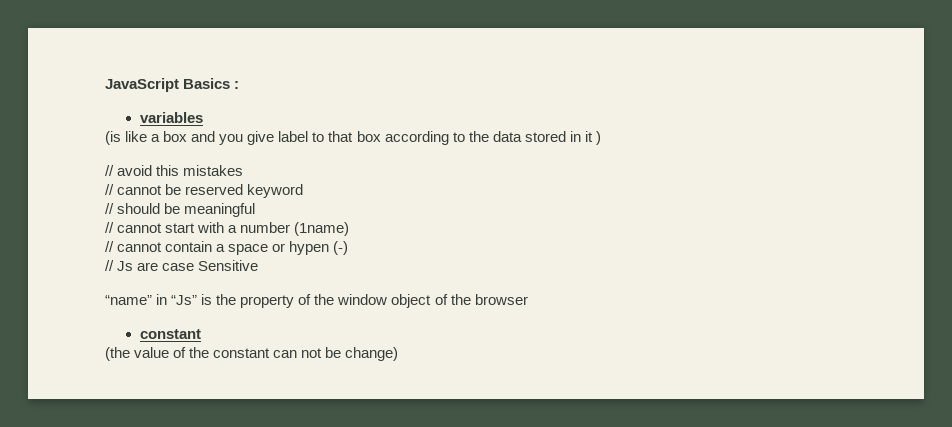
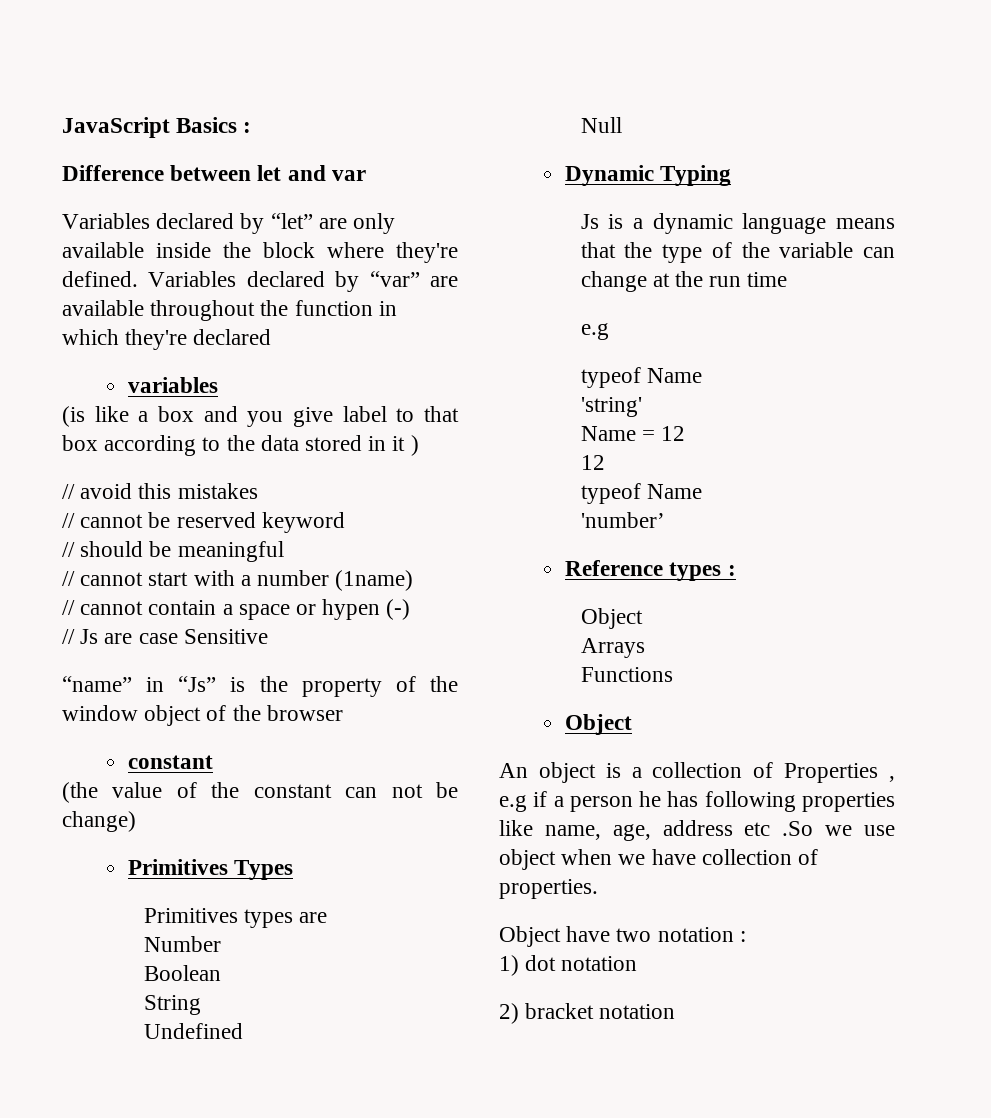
+ Difference between let and var
+ Variables declared by “let” are only available inside the block where they're defined. Variables declared by “var” are available throughout the function in which they're declared
+ Primitives Types
+ Primitives types are
+ Number
+ Boolean
+ String
+ Undefined
+ Null
+ Dynamic Typing
+ Js is a dynamic language means that the type of the variable can change at the run time
+ e.g
+ typeof Name
+ 'string'
+ Name = 12
+ 12
+ typeof Name
+ 'number’
+ Reference types :
+ Object
+ Arrays
+ Functions
+ Object
+ An object is a collection of Properties , e.g if a person he has following properties like name, age, address etc .So we use object when we have collection of properties.
+ Object have two notation :
+ 1) dot notation
+ 2) bracket notation

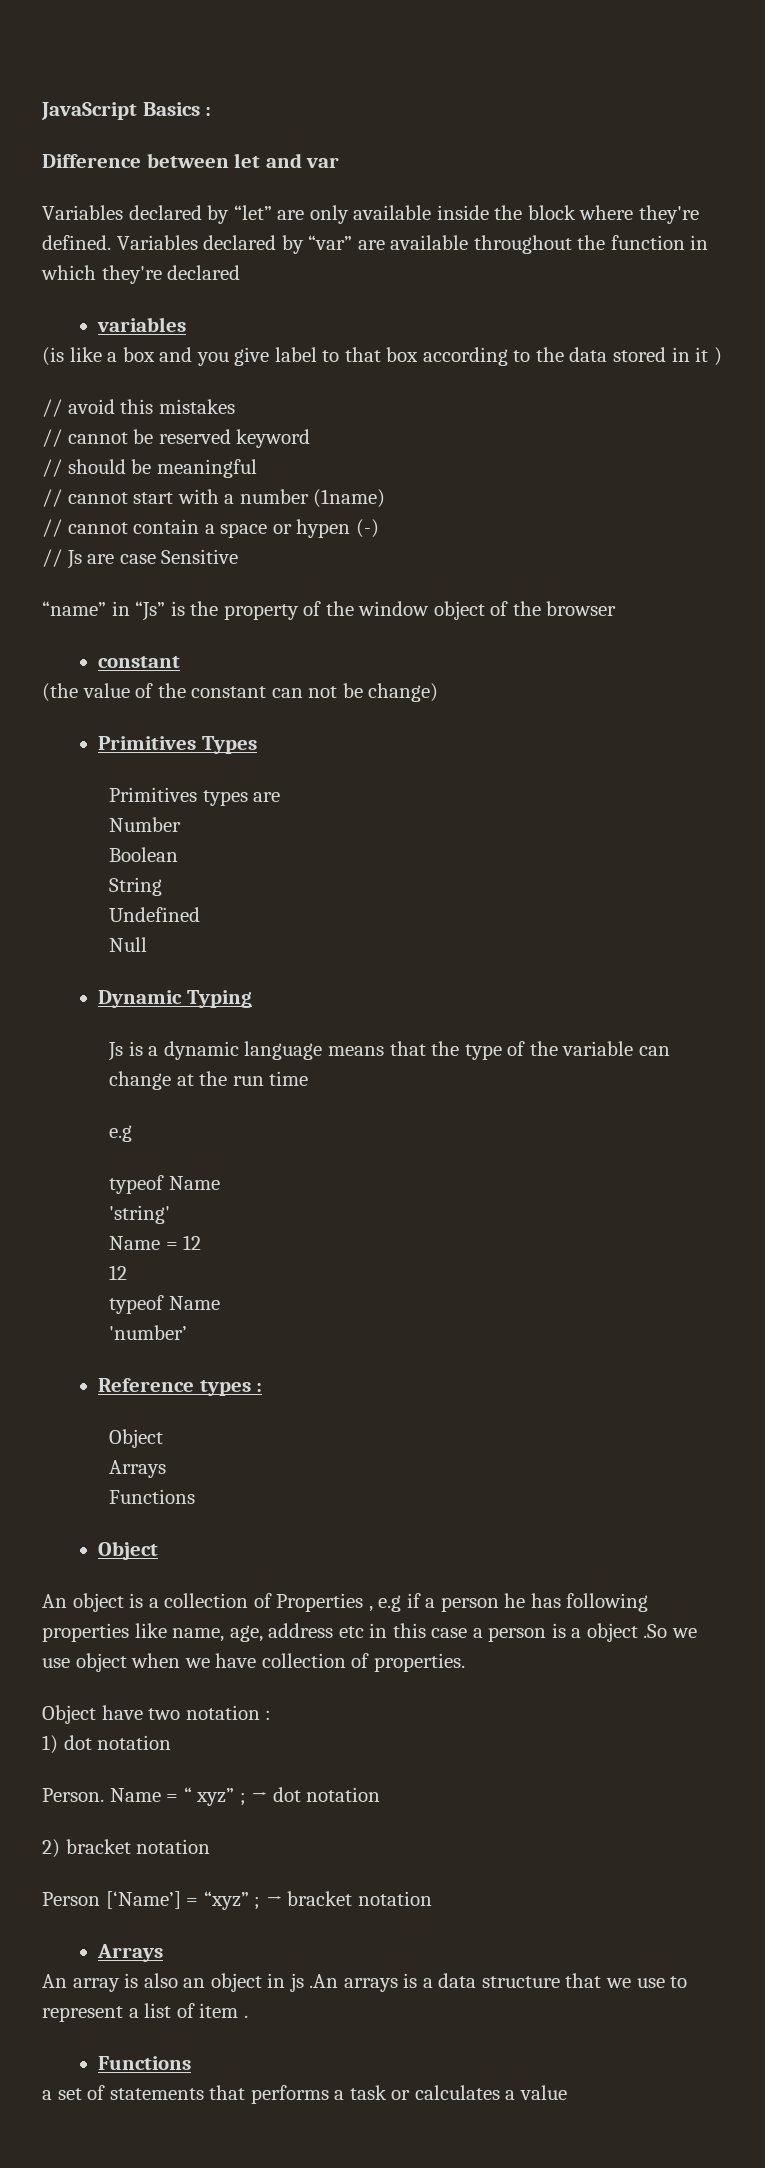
- An object is a collection of Properties , e.g if a person he has following properties like name, age, address etc .So we use object when we have collection of properties.
+ An object is a collection of Properties , e.g if a person he has following properties like name, age, address etc in this case a person is a object .So we use object when we have collection of properties.
+ Person. Name = “ xyz” ; → dot notation
  2) bracket notation
+ Person [‘Name’] = “xyz” ; → bracket notation
+ Arrays
+ An array is also an object in js .An arrays is a data structure that we use to represent a list of item .
+ Functions
+ a set of statements that performs a task or calculates a value

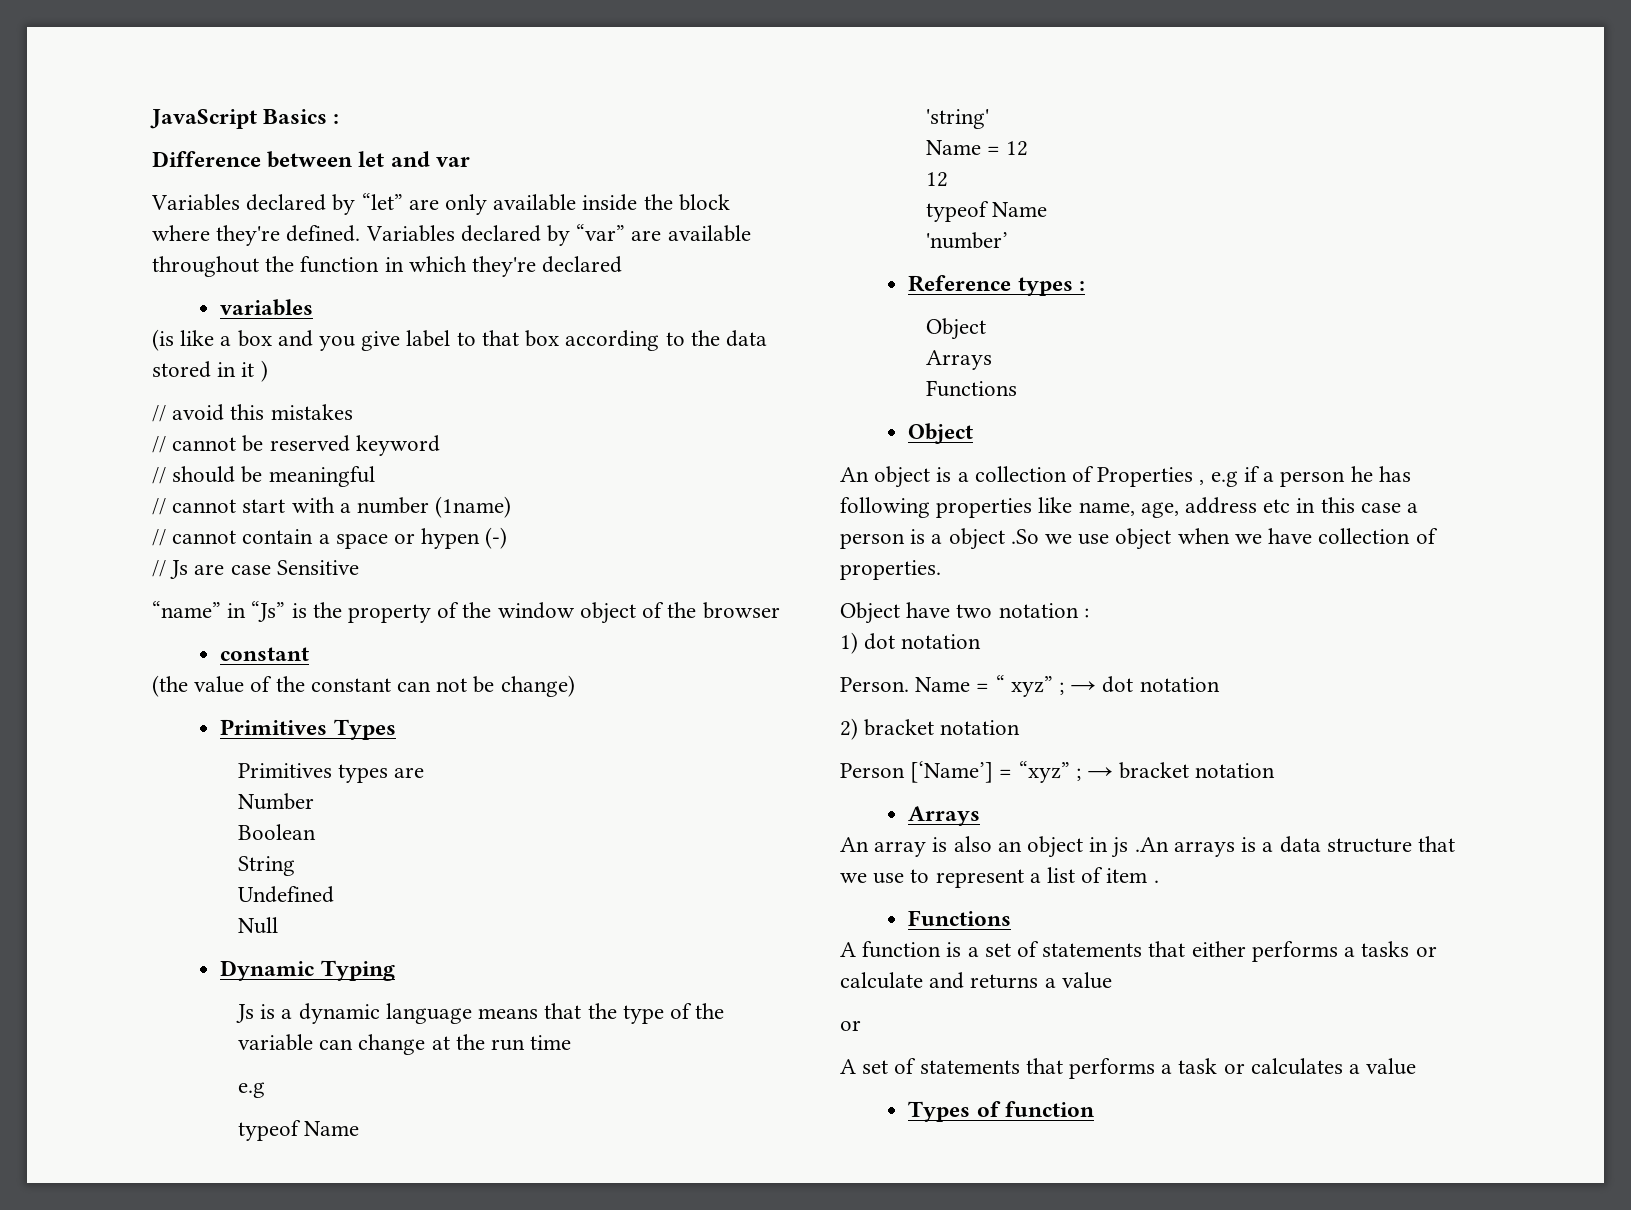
- a set of statements that performs a task or calculates a value
+ A function is a set of statements that either performs a tasks or calculate and returns a value
+ or
+ A set of statements that performs a task or calculates a value
+ Types of function

